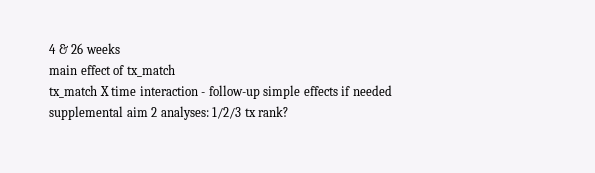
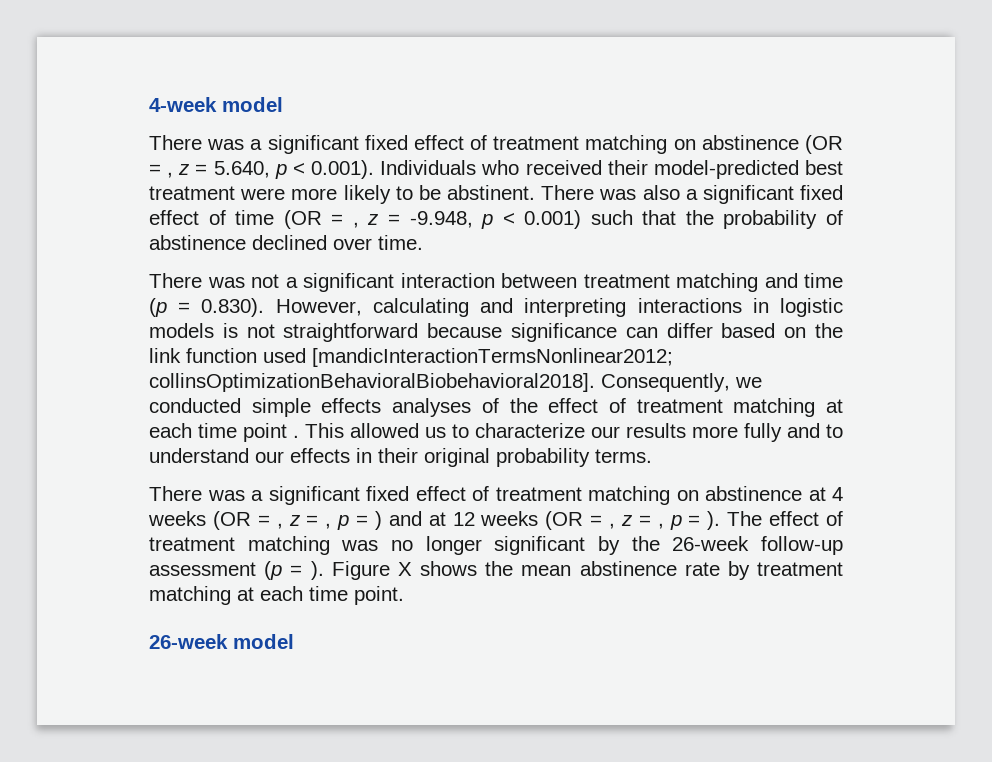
- 4 & 26 weeks
- main effect of tx_match
- tx_match X time interaction - follow-up simple effects if needed
- supplemental aim 2 analyses: 1/2/3 tx rank?
+ 4-week model
+ There was a significant fixed effect of treatment matching on abstinence (OR = , z = 5.640, p < 0.001). Individuals who received their model-predicted best treatment were more likely to be abstinent. There was also a significant fixed effect of time (OR = , z = -9.948, p < 0.001) such that the probability of abstinence declined over time.
+ There was not a significant interaction between treatment matching and time (p = 0.830). However, calculating and interpreting interactions in logistic models is not straightforward because significance can differ based on the link function used [mandicInteractionTermsNonlinear2012; collinsOptimizationBehavioralBiobehavioral2018]. Consequently, we conducted simple effects analyses of the effect of treatment matching at each time point . This allowed us to characterize our results more fully and to understand our effects in their original probability terms.
+ There was a significant fixed effect of treatment matching on abstinence at 4 weeks (OR = , z = , p = ) and at 12 weeks (OR = , z = , p = ). The effect of treatment matching was no longer significant by the 26-week follow-up assessment (p = ). Figure X shows the mean abstinence rate by treatment matching at each time point.
+ 26-week model

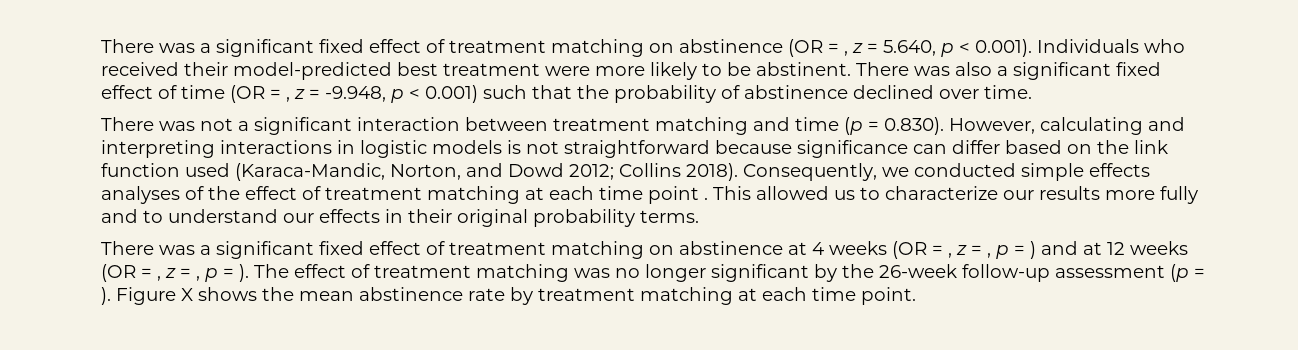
- 4-week model
- There was not a significant interaction between treatment matching and time (p = 0.830). However, calculating and interpreting interactions in logistic models is not straightforward because significance can differ based on the link function used [mandicInteractionTermsNonlinear2012; collinsOptimizationBehavioralBiobehavioral2018].
+ There was not a significant interaction between treatment matching and time (p = 0.830). However, calculating and interpreting interactions in logistic models is not straightforward because significance can differ based on the link function used (Karaca-Mandic, Norton, and Dowd 2012; Collins 2018).
- 26-week model

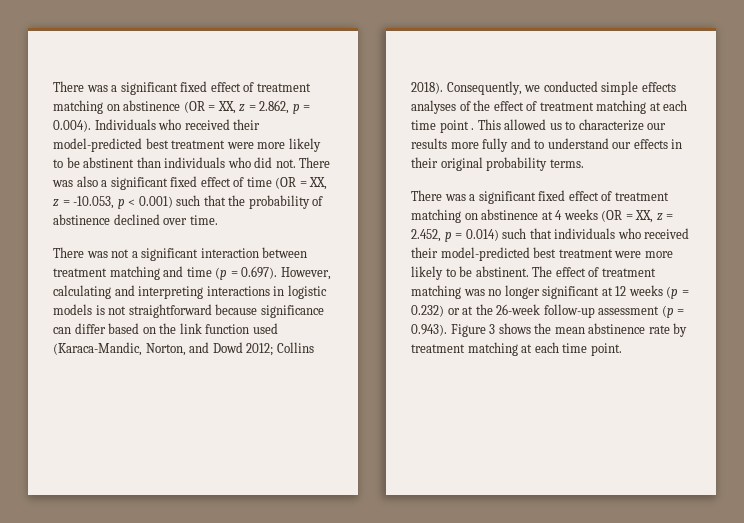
- There was a significant fixed effect of treatment matching on abstinence (OR = , z = 5.640, p < 0.001). Individuals who received their model-predicted best treatment were more likely to be abstinent.
+ There was a significant fixed effect of treatment matching on abstinence (OR = XX, z = 2.862, p = 0.004). Individuals who received their model-predicted best treatment were more likely to be abstinent than individuals who did not.
- There was also a significant fixed effect of time (OR = , z = -9.948, p < 0.001) such that the probability of abstinence declined over time.
+ There was also a significant fixed effect of time (OR = XX, z = -10.053, p < 0.001) such that the probability of abstinence declined over time.
- There was not a significant interaction between treatment matching and time (p = 0.830). However, calculating and interpreting interactions in logistic models is not straightforward because significance can differ based on the link function used (Karaca-Mandic, Norton, and Dowd 2012; Collins 2018).
+ There was not a significant interaction between treatment matching and time (p = 0.697). However, calculating and interpreting interactions in logistic models is not straightforward because significance can differ based on the link function used (Karaca-Mandic, Norton, and Dowd 2012; Collins 2018).
- There was a significant fixed effect of treatment matching on abstinence at 4 weeks (OR = , z = , p = ) and at 12 weeks (OR = , z = , p = ).
+ There was a significant fixed effect of treatment matching on abstinence at 4 weeks (OR = XX, z = 2.452, p = 0.014) such that individuals who received their model-predicted best treatment were more likely to be abstinent.
- The effect of treatment matching was no longer significant by the 26-week follow-up assessment (p = ). Figure X shows the mean abstinence rate by treatment matching at each time point.
+ The effect of treatment matching was no longer significant at 12 weeks (p = 0.232) or at the 26-week follow-up assessment (p = 0.943). Figure 3 shows the mean abstinence rate by treatment matching at each time point.

